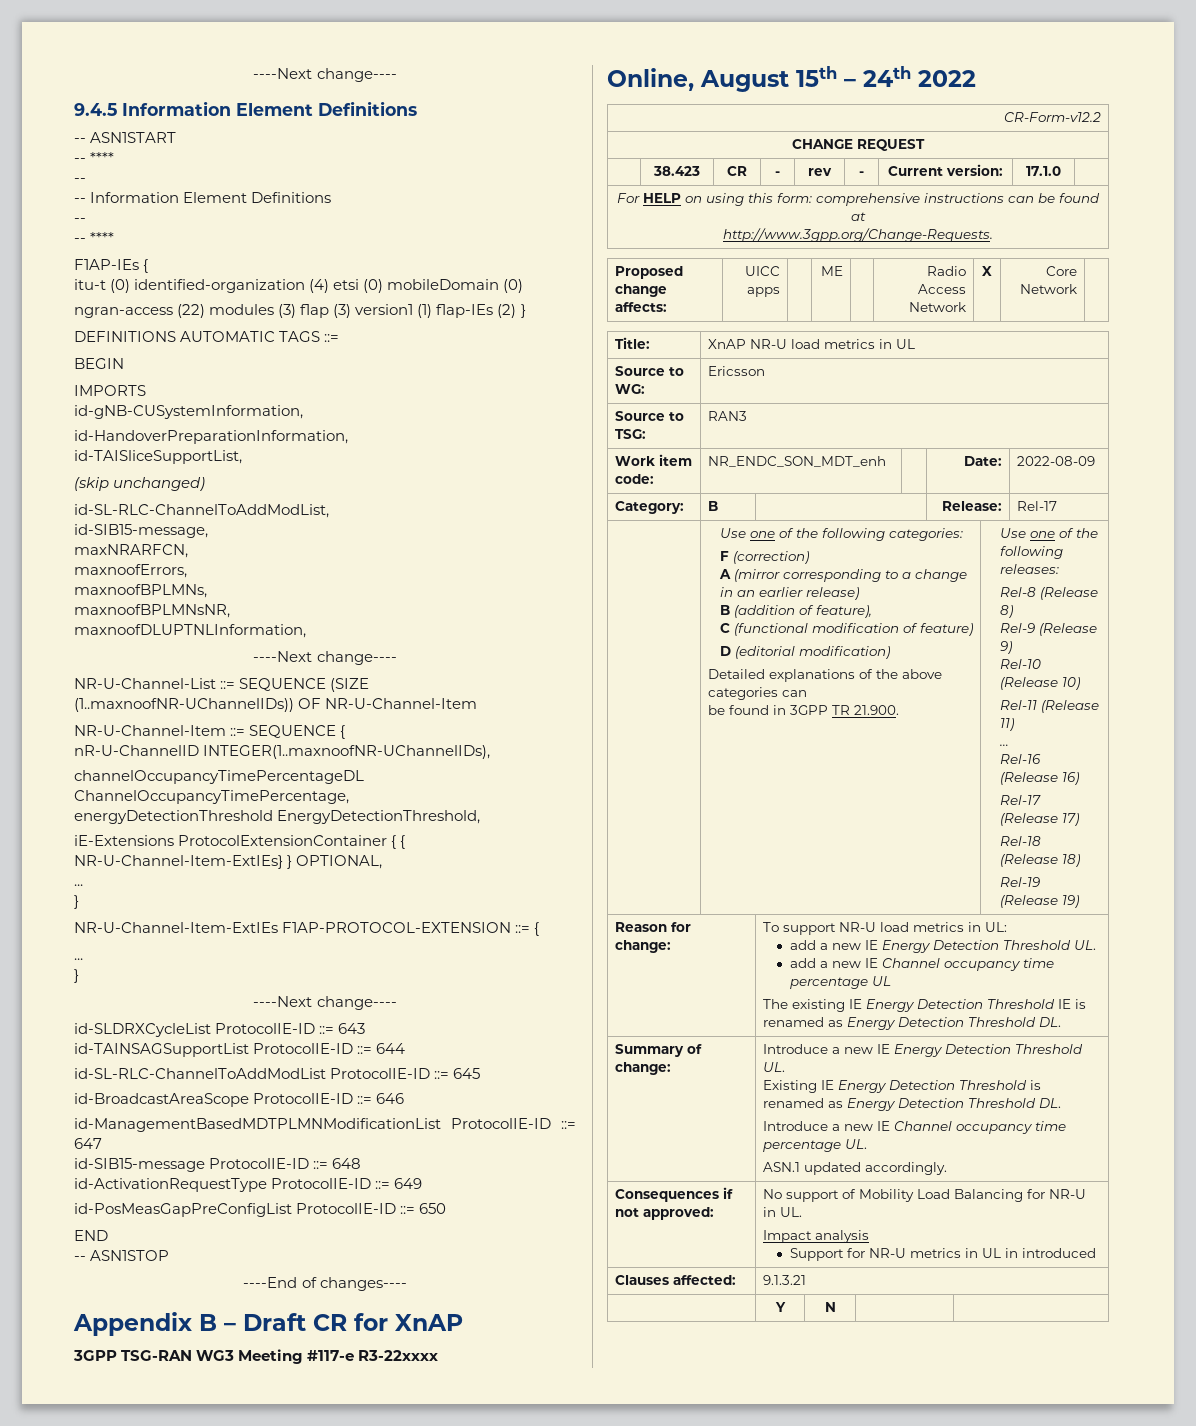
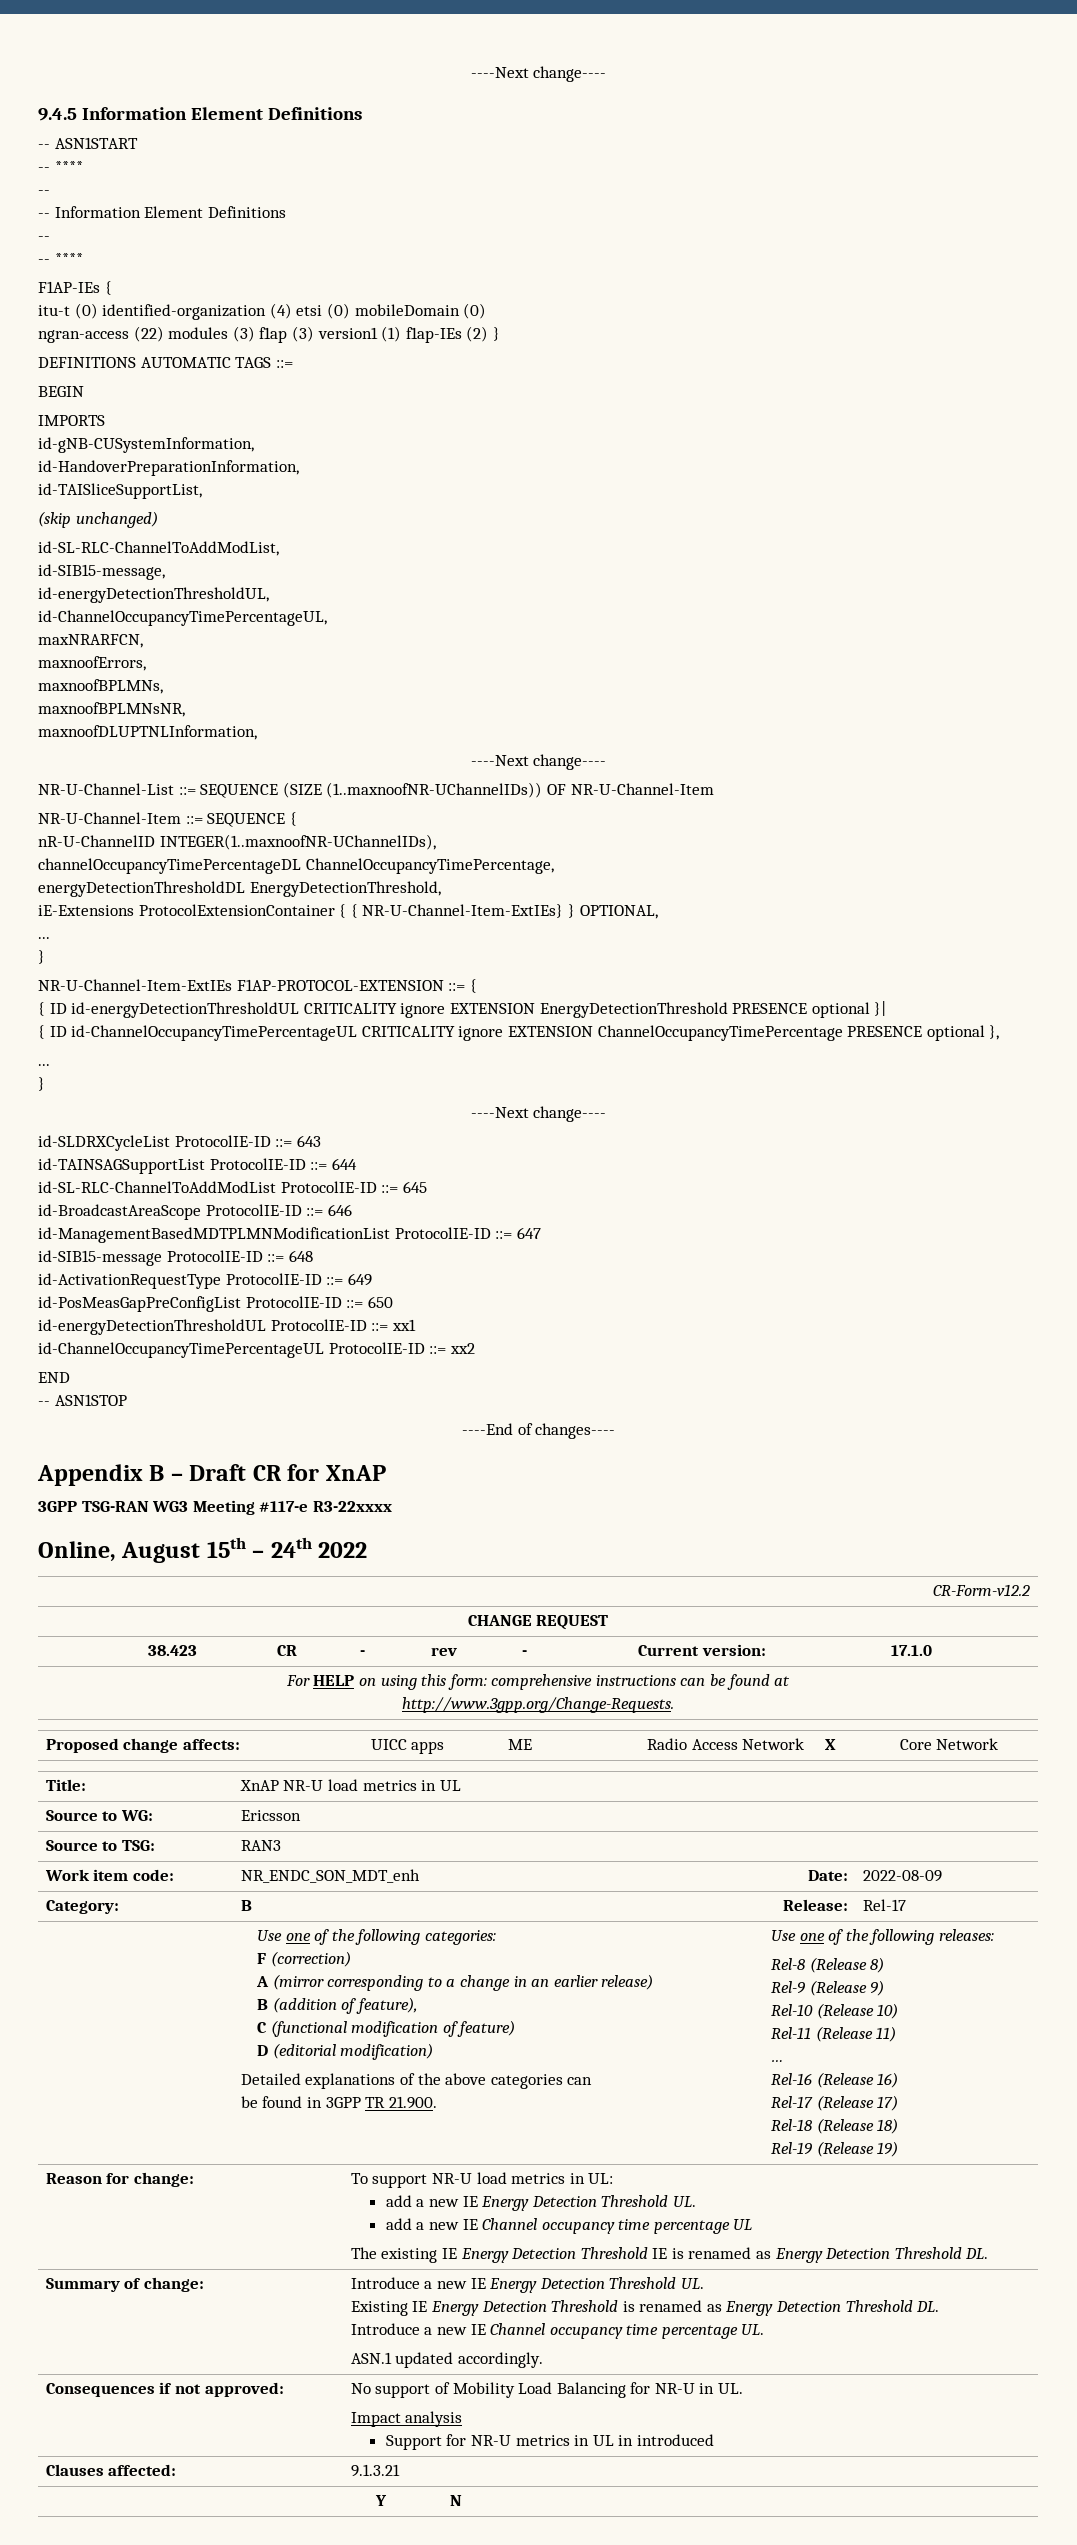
+ id-energyDetectionThresholdUL,
+ id-ChannelOccupancyTimePercentageUL,
- energyDetectionThreshold EnergyDetectionThreshold,
+ energyDetectionThresholdDL EnergyDetectionThreshold,
+ { ID id-energyDetectionThresholdUL CRITICALITY ignore EXTENSION EnergyDetectionThreshold PRESENCE optional }|
+ { ID id-ChannelOccupancyTimePercentageUL CRITICALITY ignore EXTENSION ChannelOccupancyTimePercentage PRESENCE optional },
+ id-energyDetectionThresholdUL ProtocolIE-ID ::= xx1
+ id-ChannelOccupancyTimePercentageUL ProtocolIE-ID ::= xx2

